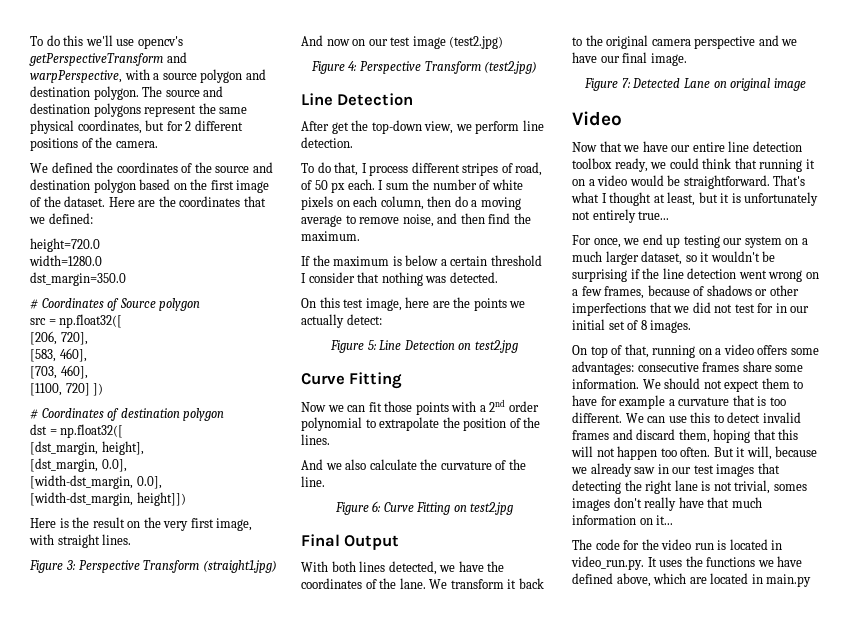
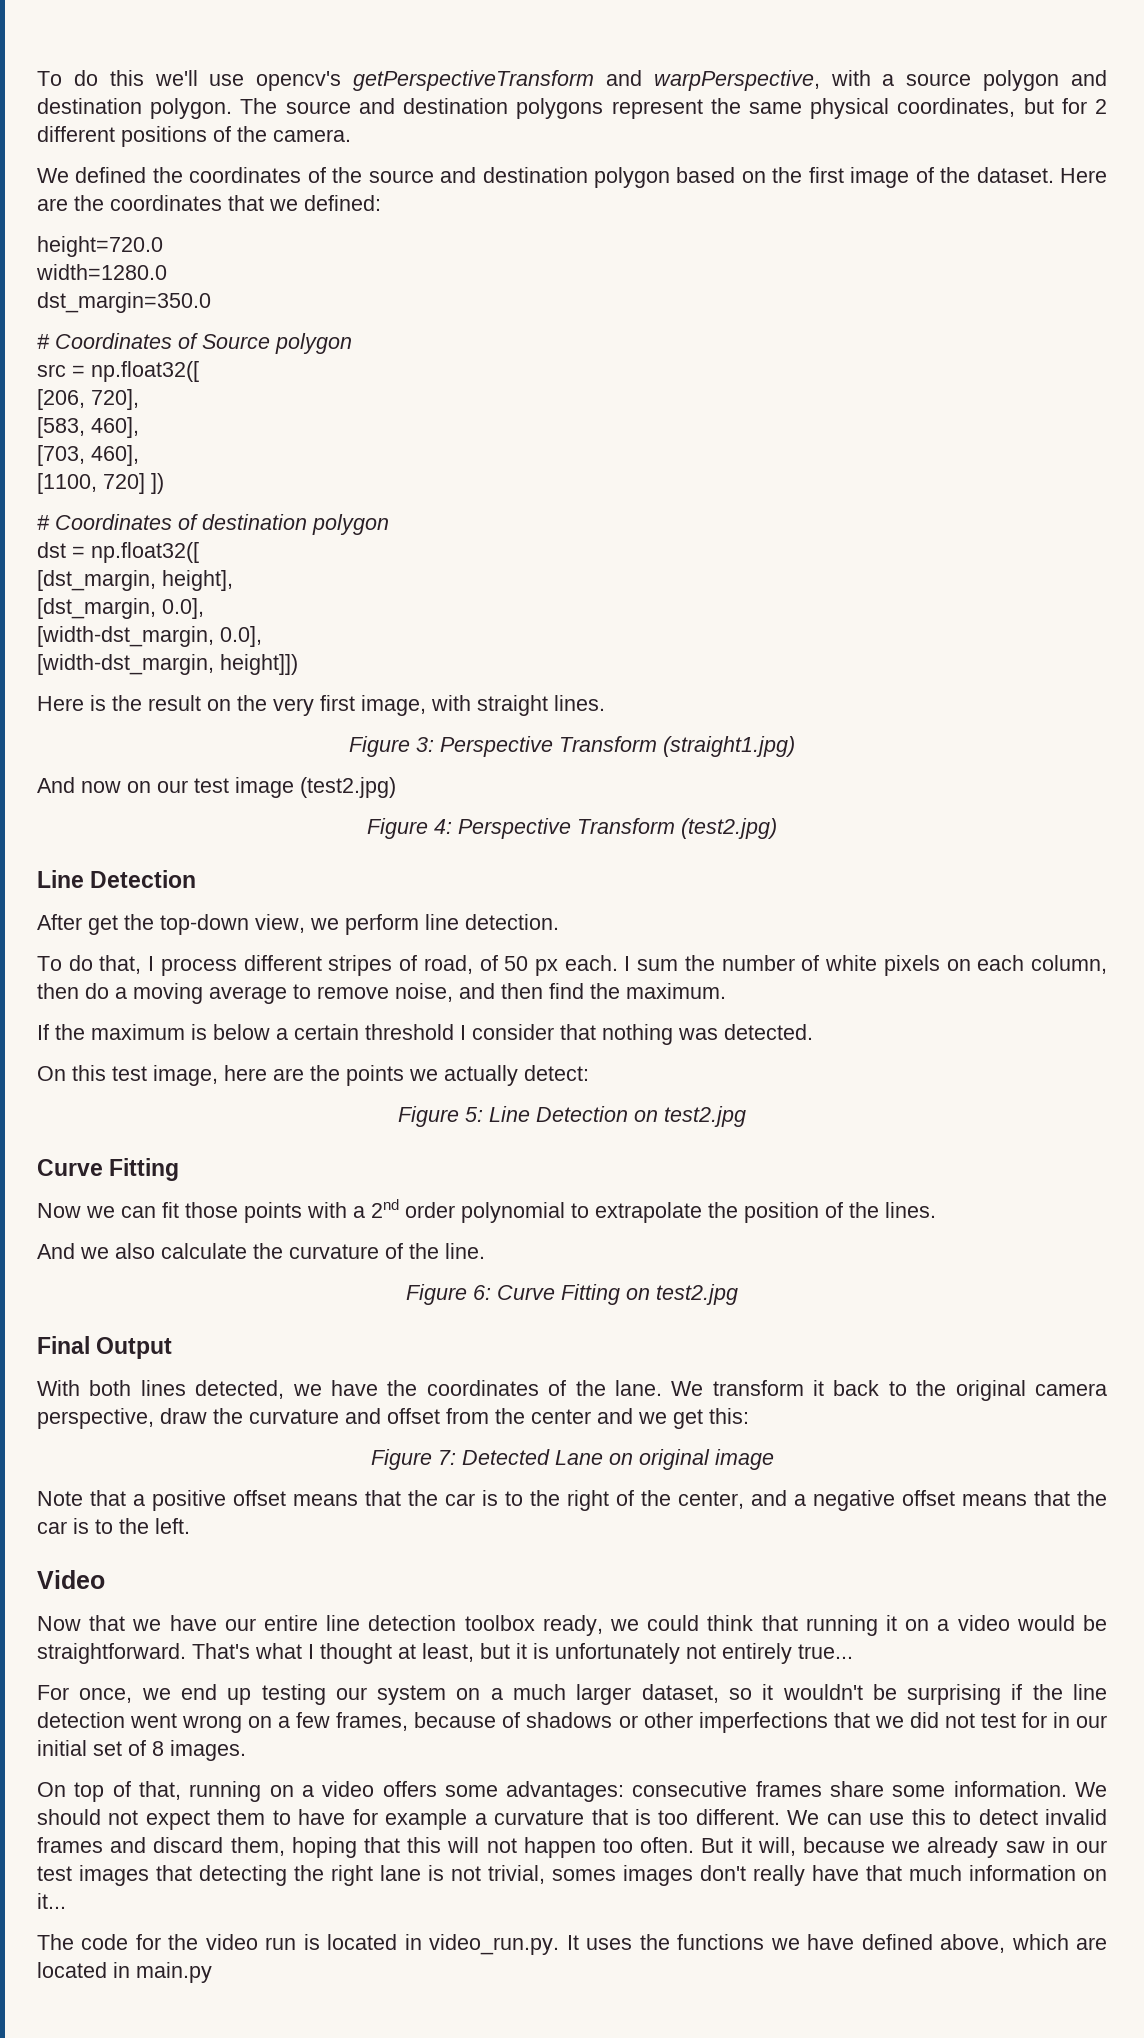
- We transform it back to the original camera perspective and we have our final image.
+ We transform it back to the original camera perspective, draw the curvature and offset from the center and we get this:
+ Note that a positive offset means that the car is to the right of the center, and a negative offset means that the car is to the left.

